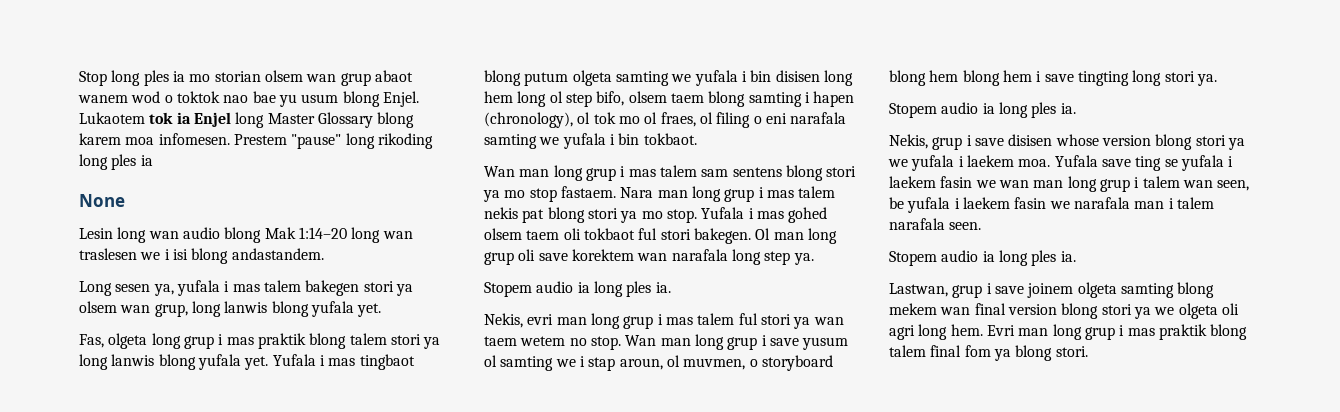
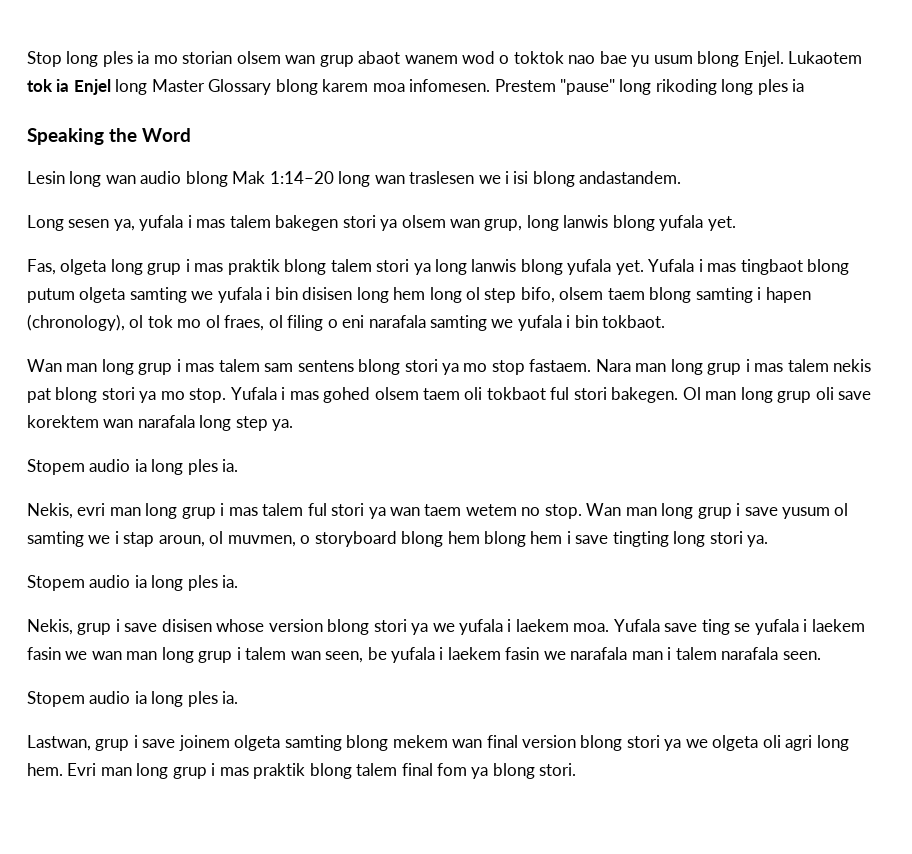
- None
+ Speaking the Word

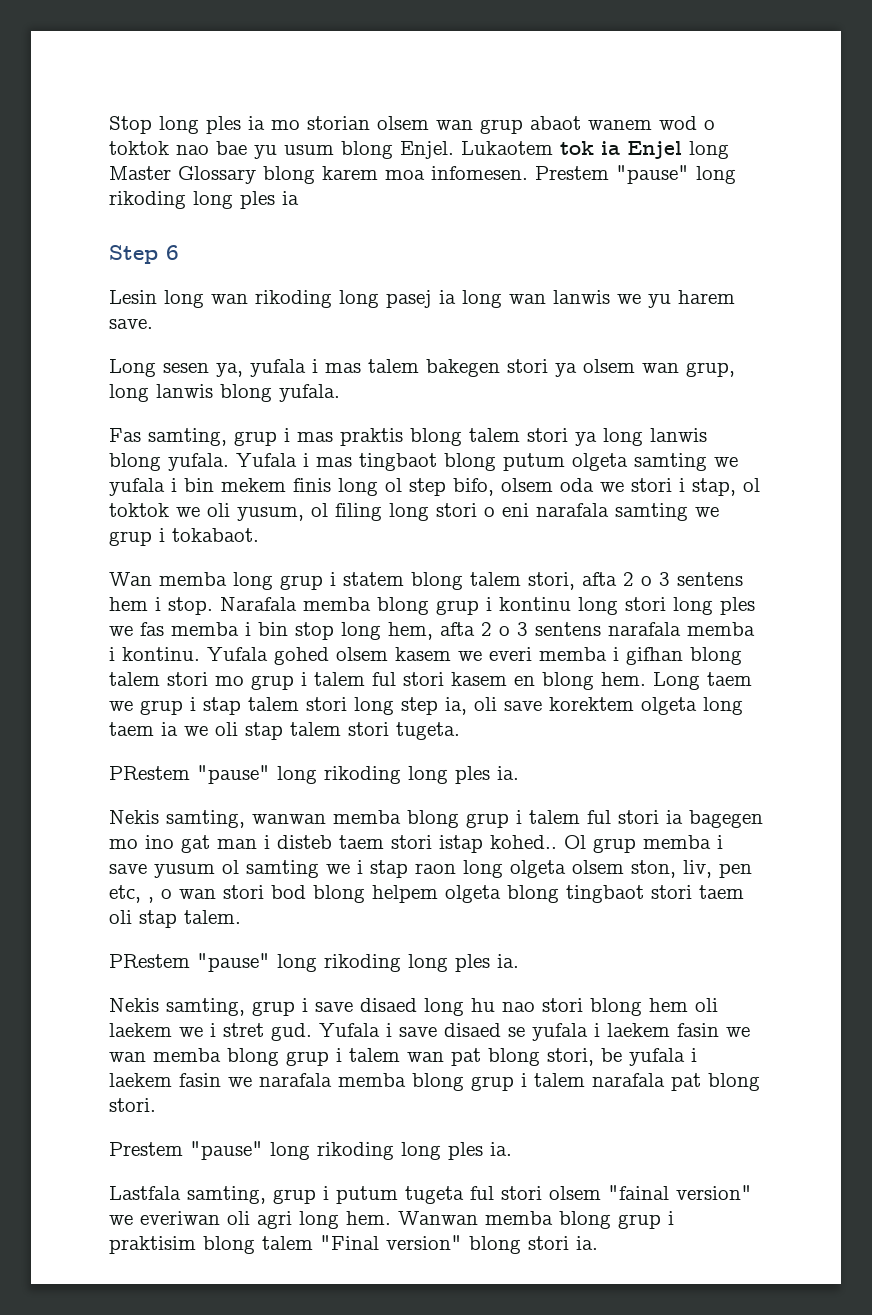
- Speaking the Word
+ Step 6
- Lesin long wan audio blong Mak 1:14–20 long wan traslesen we i isi blong andastandem.
+ Lesin long wan rikoding long pasej ia long wan lanwis we yu harem save.
- Long sesen ya, yufala i mas talem bakegen stori ya olsem wan grup, long lanwis blong yufala yet.
- Fas, olgeta long grup i mas praktik blong talem stori ya long lanwis blong yufala yet.
+ Long sesen ya, yufala i mas talem bakegen stori ya olsem wan grup, long lanwis blong yufala.
+ Fas samting, grup i mas praktis blong talem stori ya long lanwis blong yufala.
- Yufala i mas tingbaot blong putum olgeta samting we yufala i bin disisen long hem long ol step bifo, olsem taem blong samting i hapen (chronology), ol tok mo ol fraes, ol filing o eni narafala samting we yufala i bin tokbaot.
- Wan man long grup i mas talem sam sentens blong stori ya mo stop fastaem. Nara man long grup i mas talem nekis pat blong stori ya mo stop. Yufala i mas gohed olsem taem oli tokbaot ful stori bakegen. Ol man long grup oli save korektem wan narafala long step ya.
- Stopem audio ia long ples ia.
- Nekis, evri man long grup i mas talem ful stori ya wan taem wetem no stop. Wan man long grup i save yusum ol samting we i stap aroun, ol muvmen, o storyboard blong hem blong hem i save tingting long stori ya.
- Stopem audio ia long ples ia.
- Nekis, grup i save disisen whose version blong stori ya we yufala i laekem moa. Yufala save ting se yufala i laekem fasin we wan man long grup i talem wan seen, be yufala i laekem fasin we narafala man i talem narafala seen.
- Stopem audio ia long ples ia.
- Lastwan, grup i save joinem olgeta samting blong mekem wan final version blong stori ya we olgeta oli agri long hem. Evri man long grup i mas praktik blong talem final fom ya blong stori.
+ Yufala i mas tingbaot blong putum olgeta samting we yufala i bin mekem finis long ol step bifo, olsem oda we stori i stap, ol toktok we oli yusum, ol filing long stori o eni narafala samting we grup i tokabaot.
+ Wan memba long grup i statem blong talem stori, afta 2 o 3 sentens hem i stop. Narafala memba blong grup i kontinu long stori long ples we fas memba i bin stop long hem, afta 2 o 3 sentens narafala memba i kontinu. Yufala gohed olsem kasem we everi memba i gifhan blong talem stori mo grup i talem ful stori kasem en blong hem. Long taem we grup i stap talem stori long step ia, oli save korektem olgeta long taem ia we oli stap talem stori tugeta.
+ PRestem "pause" long rikoding long ples ia.
+ Nekis samting, wanwan memba blong grup i talem ful stori ia bagegen mo ino gat man i disteb taem stori istap kohed.. Ol grup memba i save yusum ol samting we i stap raon long olgeta olsem ston, liv, pen etc, , o wan stori bod blong helpem olgeta blong tingbaot stori taem oli stap talem.
+ PRestem "pause" long rikoding long ples ia.
+ Nekis samting, grup i save disaed long hu nao stori blong hem oli laekem we i stret gud. Yufala i save disaed se yufala i laekem fasin we wan memba blong grup i talem wan pat blong stori, be yufala i laekem fasin we narafala memba blong grup i talem narafala pat blong stori.
+ Prestem "pause" long rikoding long ples ia.
+ Lastfala samting, grup i putum tugeta ful stori olsem "fainal version" we everiwan oli agri long hem. Wanwan memba blong grup i praktisim blong talem "Final version" blong stori ia.

